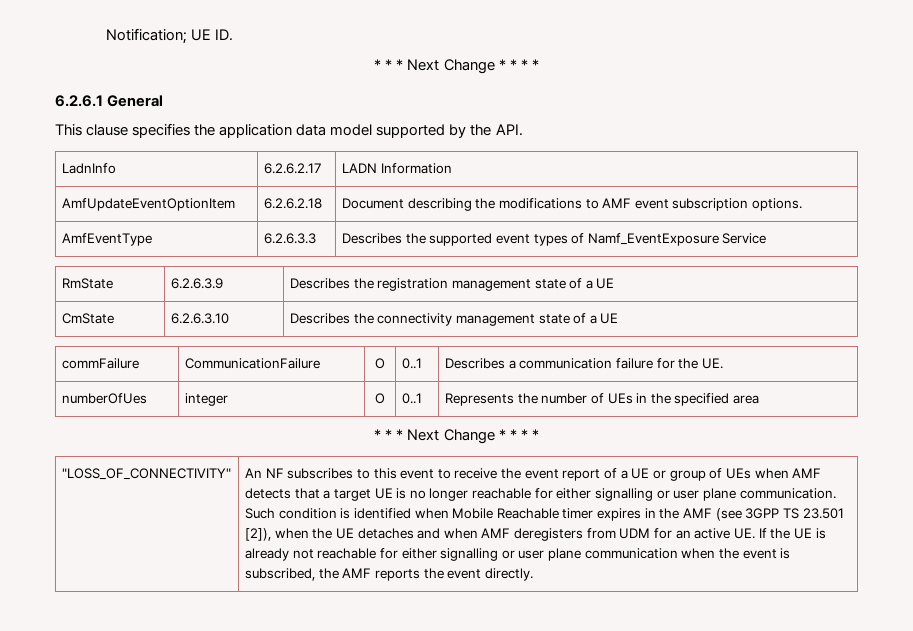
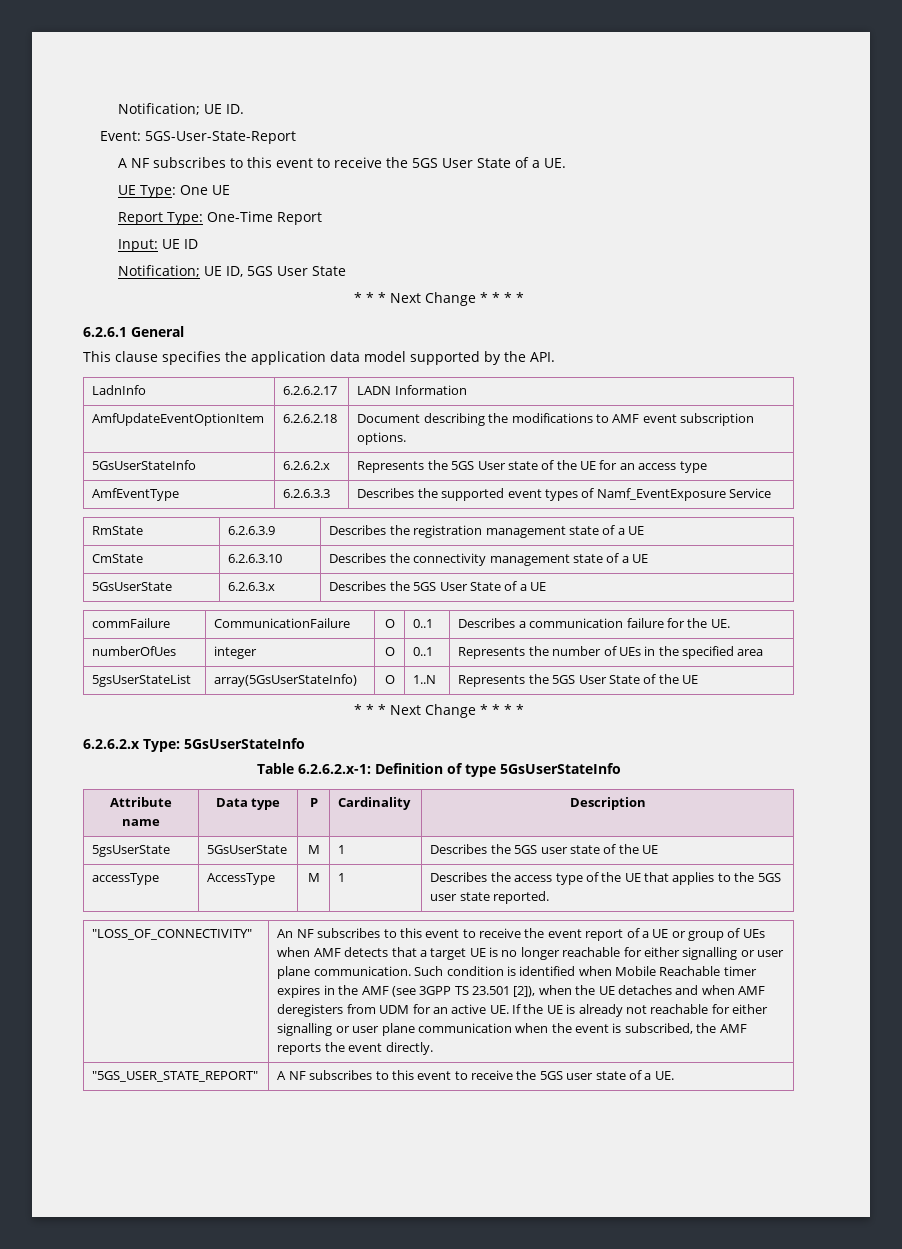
+ Event: 5GS-User-State-Report
+ A NF subscribes to this event to receive the 5GS User State of a UE.
+ UE Type: One UE
+ Report Type: One-Time Report
+ Input: UE ID
+ Notification; UE ID, 5GS User State
+ 5GsUserStateInfo | 6.2.6.2.x | Represents the 5GS User state of the UE for an access type
+ 5GsUserState | 6.2.6.3.x | Describes the 5GS User State of a UE
  numberOfUes | integer | O | 0..1 | Represents the number of UEs in the specified area
+ 5gsUserStateList | array(5GsUserStateInfo) | O | 1..N | Represents the 5GS User State of the UE
  * * * Next Change * * * *
+ 6.2.6.2.x Type: 5GsUserStateInfo
+ Table 6.2.6.2.x-1: Definition of type 5GsUserStateInfo
+ Attribute name | Data type | P | Cardinality | Description
+ 5gsUserState | 5GsUserState | M | 1 | Describes the 5GS user state of the UE
+ accessType | AccessType | M | 1 | Describes the access type of the UE that applies to the 5GS user state reported.
+ "5GS_USER_STATE_REPORT" | A NF subscribes to this event to receive the 5GS user state of a UE.

